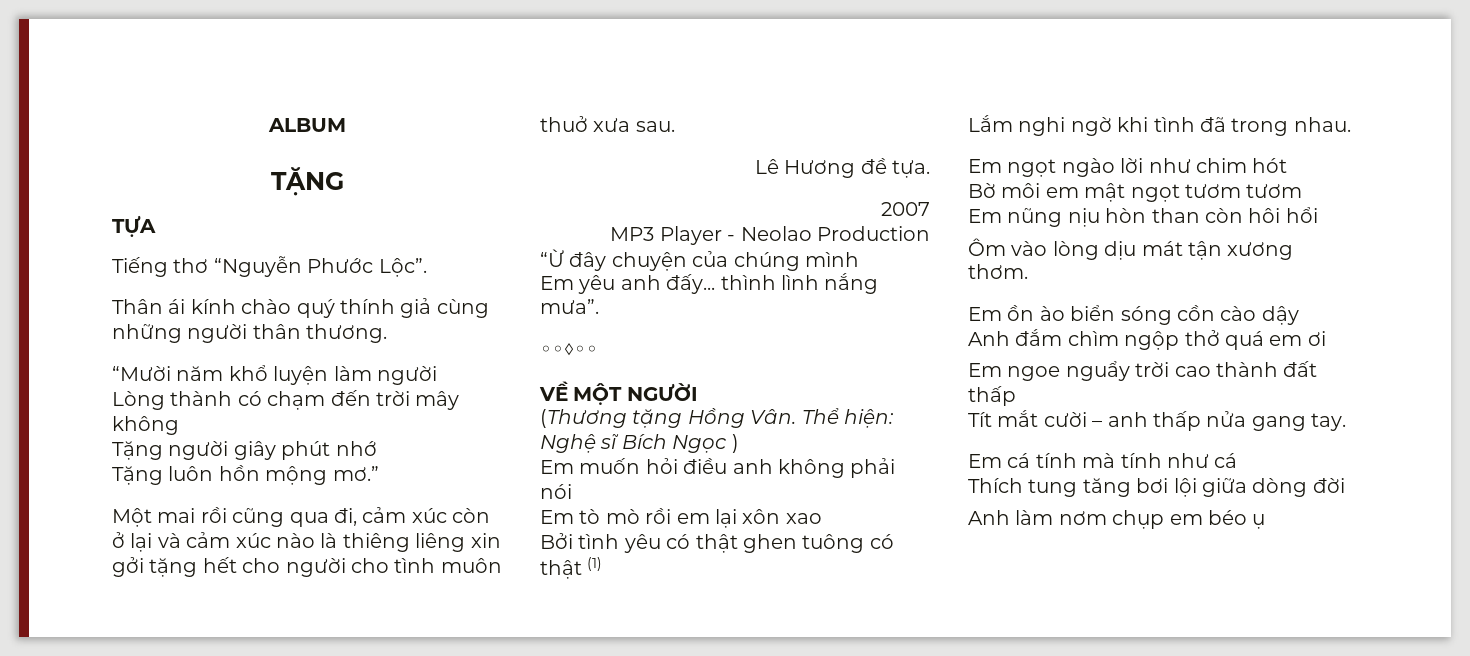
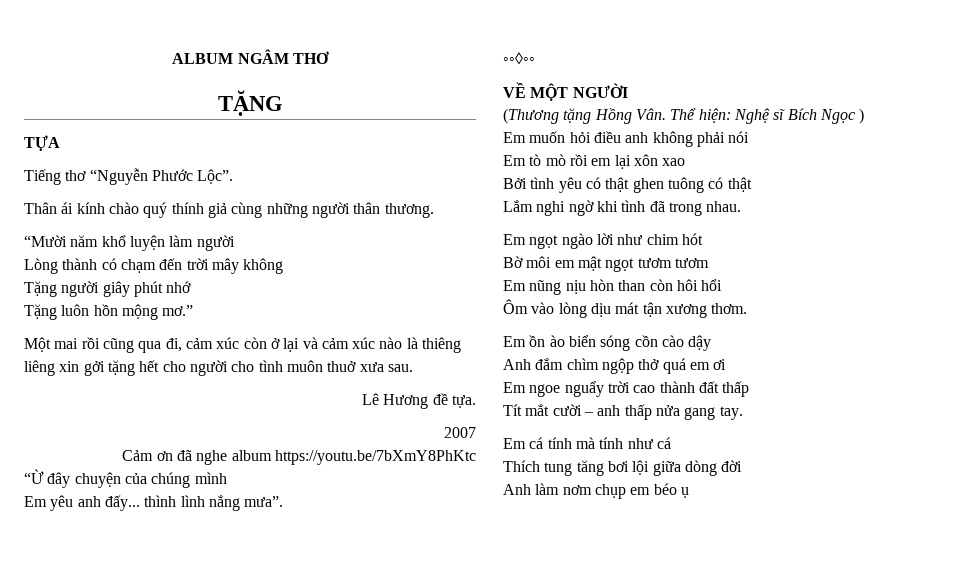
- ALBUM
+ ALBUM NGÂM THƠ
- MP3 Player - Neolao Production
+ Cảm ơn đã nghe album https://youtu.be/7bXmY8PhKtc
- Bởi tình yêu có thật ghen tuông có thật (1)
+ Bởi tình yêu có thật ghen tuông có thật

